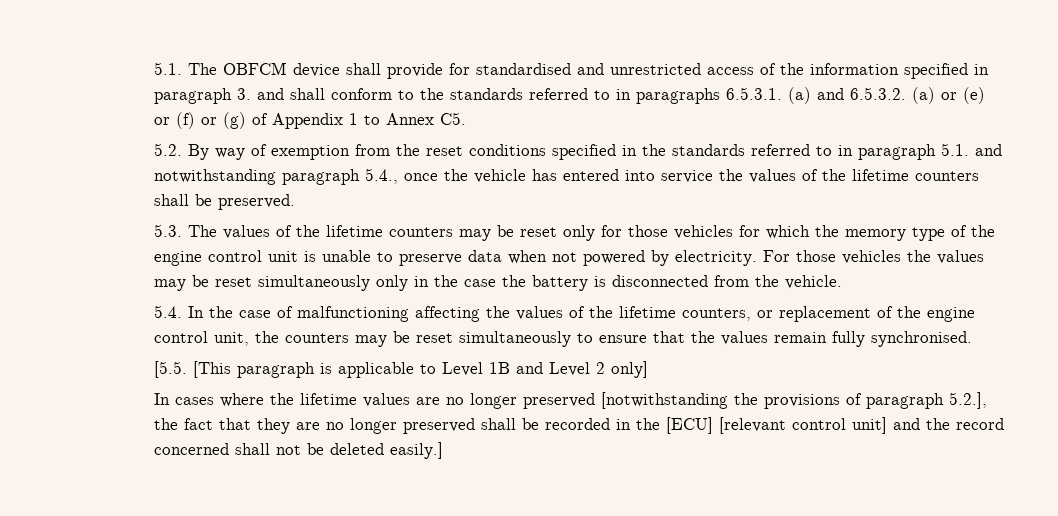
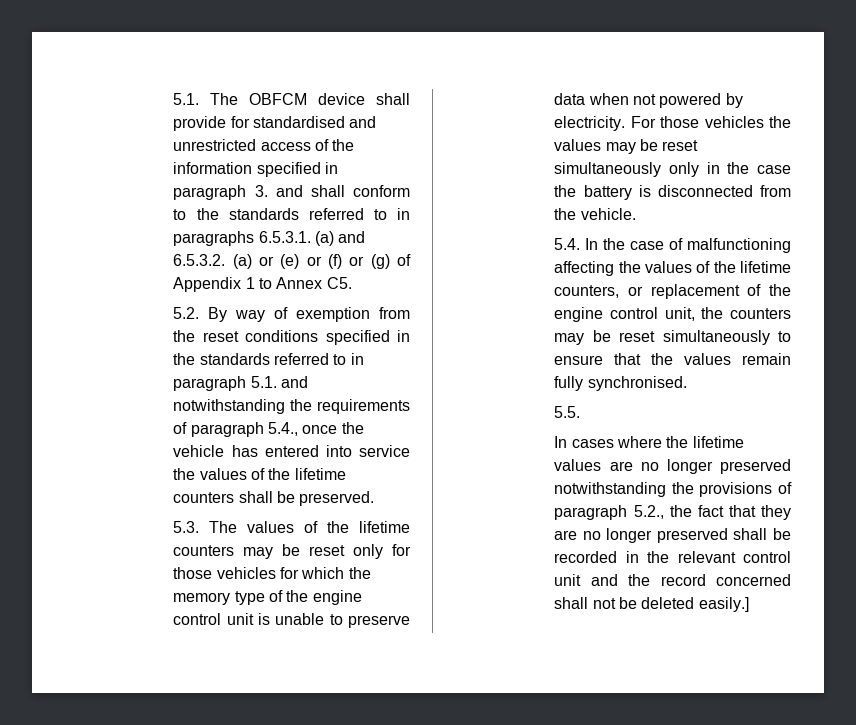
- 5.2. By way of exemption from the reset conditions specified in the standards referred to in paragraph 5.1. and notwithstanding paragraph 5.4., once the vehicle has entered into service the values of the lifetime counters shall be preserved.
+ 5.2. By way of exemption from the reset conditions specified in the standards referred to in paragraph 5.1. and notwithstanding the requirements of paragraph 5.4., once the vehicle has entered into service the values of the lifetime counters shall be preserved.
- [5.5. [This paragraph is applicable to Level 1B and Level 2 only]
+ 5.5.
- In cases where the lifetime values are no longer preserved [notwithstanding the provisions of paragraph 5.2.], the fact that they are no longer preserved shall be recorded in the [ECU] [relevant control unit] and the record concerned shall not be deleted easily.]
+ In cases where the lifetime values are no longer preserved notwithstanding the provisions of paragraph 5.2., the fact that they are no longer preserved shall be recorded in the relevant control unit and the record concerned shall not be deleted easily.]

